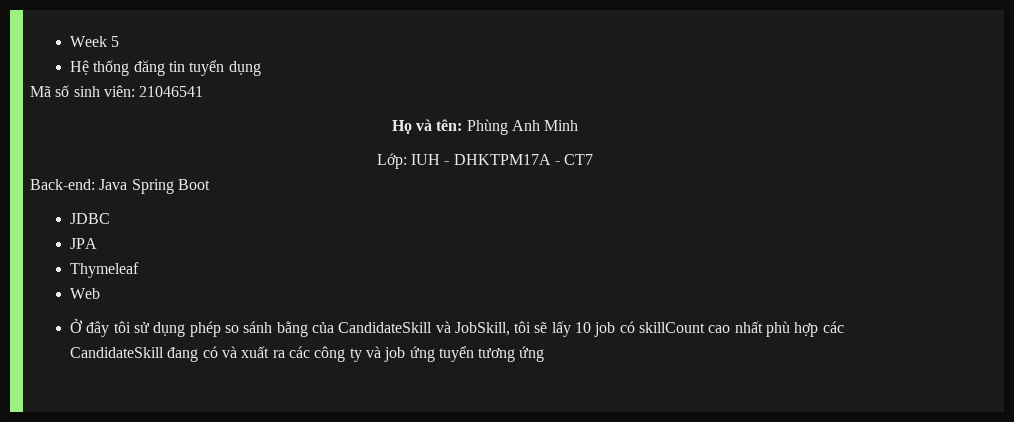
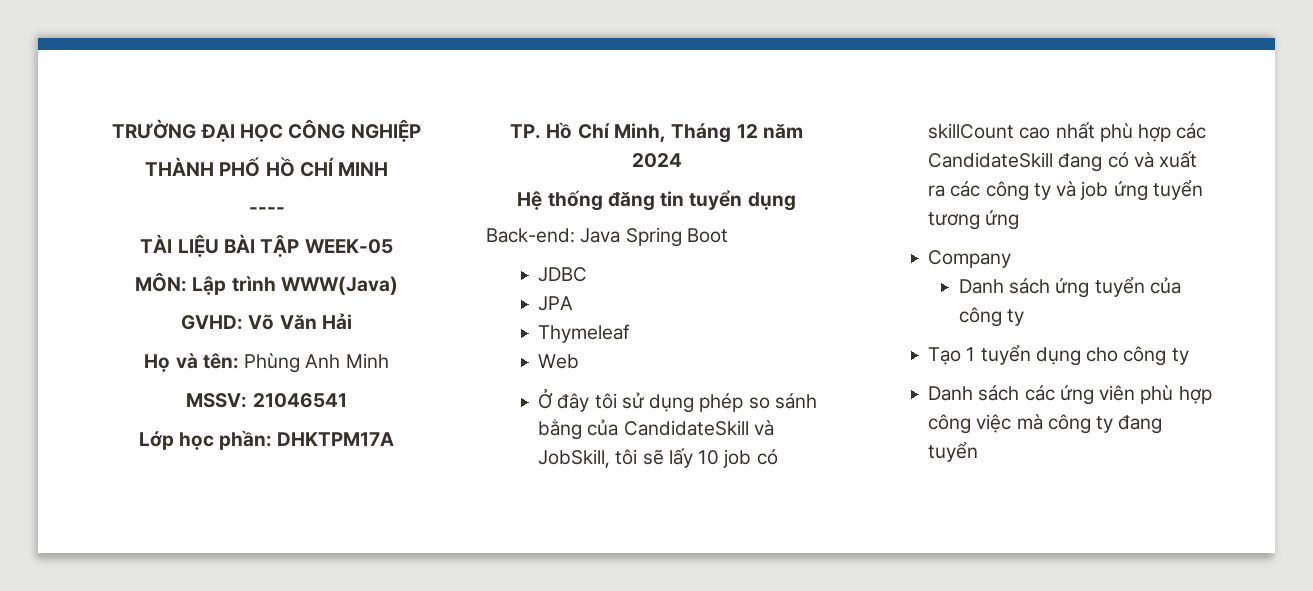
- Week 5
- Hệ thống đăng tin tuyển dụng
- Mã số sinh viên: 21046541
+ TRƯỜNG ĐẠI HỌC CÔNG NGHIỆP
+ THÀNH PHỐ HỒ CHÍ MINH
+ ----
+ TÀI LIỆU BÀI TẬP WEEK-05
+ MÔN: Lập trình WWW(Java)
+ GVHD: Võ Văn Hải
- Lớp: IUH - DHKTPM17A - CT7
+ MSSV: 21046541
+ Lớp học phần: DHKTPM17A
+ TP. Hồ Chí Minh, Tháng 12 năm 2024
+ Hệ thống đăng tin tuyển dụng
+ Company
+ Danh sách ứng tuyển của công ty
+ Tạo 1 tuyển dụng cho công ty
+ Danh sách các ứng viên phù hợp công việc mà công ty đang tuyển

